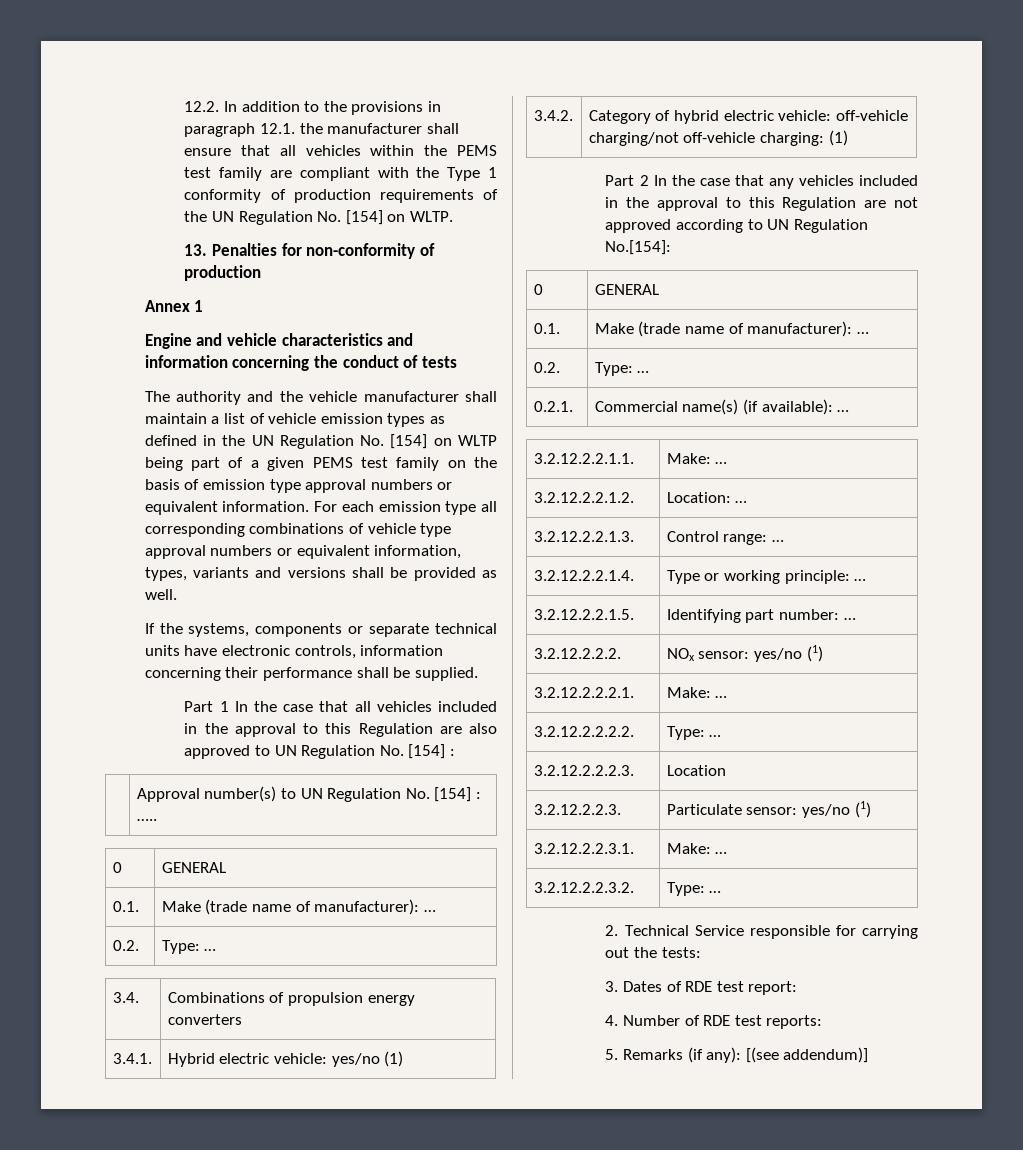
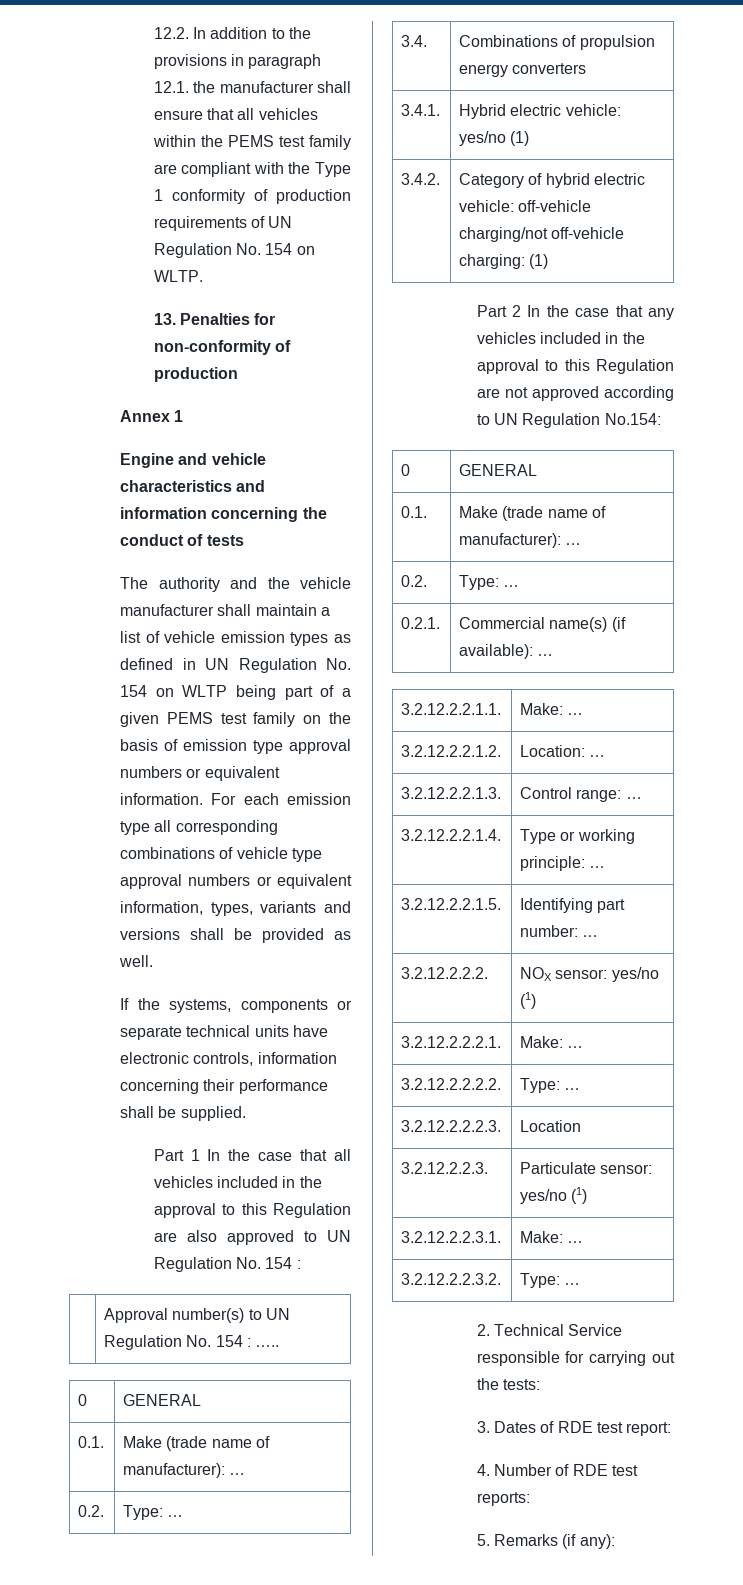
- 12.2. In addition to the provisions in paragraph 12.1. the manufacturer shall ensure that all vehicles within the PEMS test family are compliant with the Type 1 conformity of production requirements of the UN Regulation No. [154] on WLTP.
+ 12.2. In addition to the provisions in paragraph 12.1. the manufacturer shall ensure that all vehicles within the PEMS test family are compliant with the Type 1 conformity of production requirements of UN Regulation No. 154 on WLTP.
- The authority and the vehicle manufacturer shall maintain a list of vehicle emission types as defined in the UN Regulation No. [154] on WLTP being part of a given PEMS test family on the basis of emission type approval numbers or equivalent information.
+ The authority and the vehicle manufacturer shall maintain a list of vehicle emission types as defined in UN Regulation No. 154 on WLTP being part of a given PEMS test family on the basis of emission type approval numbers or equivalent information.
- Part 1 In the case that all vehicles included in the approval to this Regulation are also approved to UN Regulation No. [154] :
+ Part 1 In the case that all vehicles included in the approval to this Regulation are also approved to UN Regulation No. 154 :
- | Approval number(s) to UN Regulation No. [154] : …..
+ | Approval number(s) to UN Regulation No. 154 : …..
- Part 2 In the case that any vehicles included in the approval to this Regulation are not approved according to UN Regulation No.[154]:
+ Part 2 In the case that any vehicles included in the approval to this Regulation are not approved according to UN Regulation No.154:
- 3.2.12.2.2.2. | NOx sensor: yes/no (1)
+ 3.2.12.2.2.2. | NOX sensor: yes/no (1)
- 5. Remarks (if any): [(see addendum)]
+ 5. Remarks (if any):

